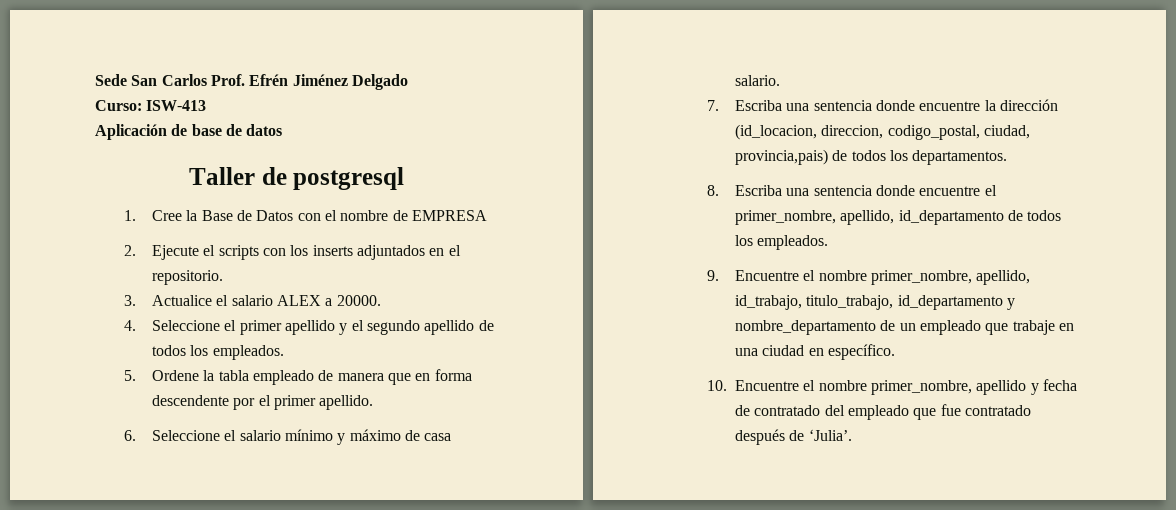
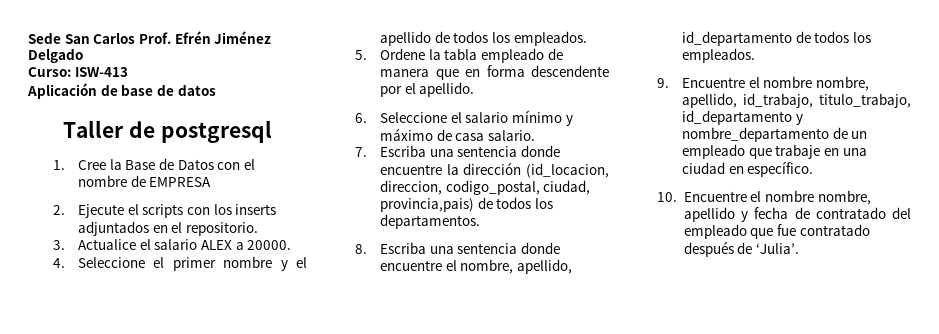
- 4. Seleccione el primer apellido y el segundo apellido de todos los empleados.
+ 4. Seleccione el primer nombre y el apellido de todos los empleados.
- 5. Ordene la tabla empleado de manera que en forma descendente por el primer apellido.
+ 5. Ordene la tabla empleado de manera que en forma descendente por el apellido.
- 8. Escriba una sentencia donde encuentre el primer_nombre, apellido, id_departamento de todos los empleados.
+ 8. Escriba una sentencia donde encuentre el nombre, apellido, id_departamento de todos los empleados.
- 9. Encuentre el nombre primer_nombre, apellido, id_trabajo, titulo_trabajo, id_departamento y nombre_departamento de un empleado que trabaje en una ciudad en específico.
+ 9. Encuentre el nombre nombre, apellido, id_trabajo, titulo_trabajo, id_departamento y nombre_departamento de un empleado que trabaje en una ciudad en específico.
- 10. Encuentre el nombre primer_nombre, apellido y fecha de contratado del empleado que fue contratado después de ‘Julia’.
+ 10. Encuentre el nombre nombre, apellido y fecha de contratado del empleado que fue contratado después de ‘Julia’.

